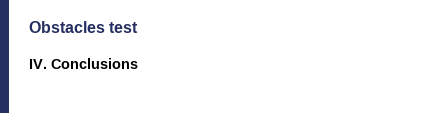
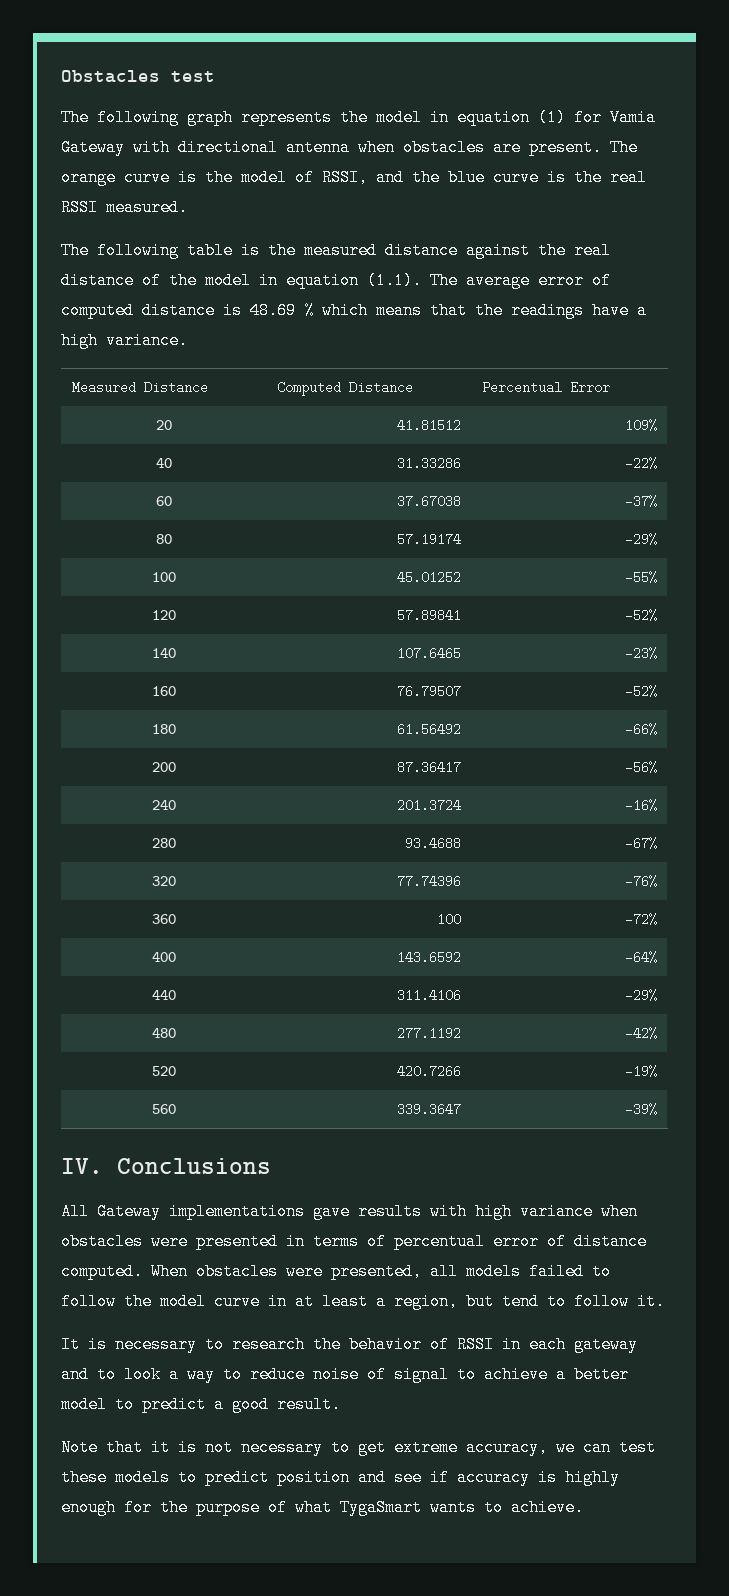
+ The following graph represents the model in equation (1) for Vamia Gateway with directional antenna when obstacles are present. The orange curve is the model of RSSI, and the blue curve is the real RSSI measured.
+ The following table is the measured distance against the real distance of the model in equation (1.1). The average error of computed distance is 48.69 % which means that the readings have a high variance.
+ Measured Distance | Computed Distance | Percentual Error
+ 20 | 41.81512 | 109%
+ 40 | 31.33286 | -22%
+ 60 | 37.67038 | -37%
+ 80 | 57.19174 | -29%
+ 100 | 45.01252 | -55%
+ 120 | 57.89841 | -52%
+ 140 | 107.6465 | -23%
+ 160 | 76.79507 | -52%
+ 180 | 61.56492 | -66%
+ 200 | 87.36417 | -56%
+ 240 | 201.3724 | -16%
+ 280 | 93.4688 | -67%
+ 320 | 77.74396 | -76%
+ 360 | 100 | -72%
+ 400 | 143.6592 | -64%
+ 440 | 311.4106 | -29%
+ 480 | 277.1192 | -42%
+ 520 | 420.7266 | -19%
+ 560 | 339.3647 | -39%
  IV. Conclusions
+ All Gateway implementations gave results with high variance when obstacles were presented in terms of percentual error of distance computed. When obstacles were presented, all models failed to follow the model curve in at least a region, but tend to follow it.
+ It is necessary to research the behavior of RSSI in each gateway and to look a way to reduce noise of signal to achieve a better model to predict a good result.
+ Note that it is not necessary to get extreme accuracy, we can test these models to predict position and see if accuracy is highly enough for the purpose of what TygaSmart wants to achieve.

